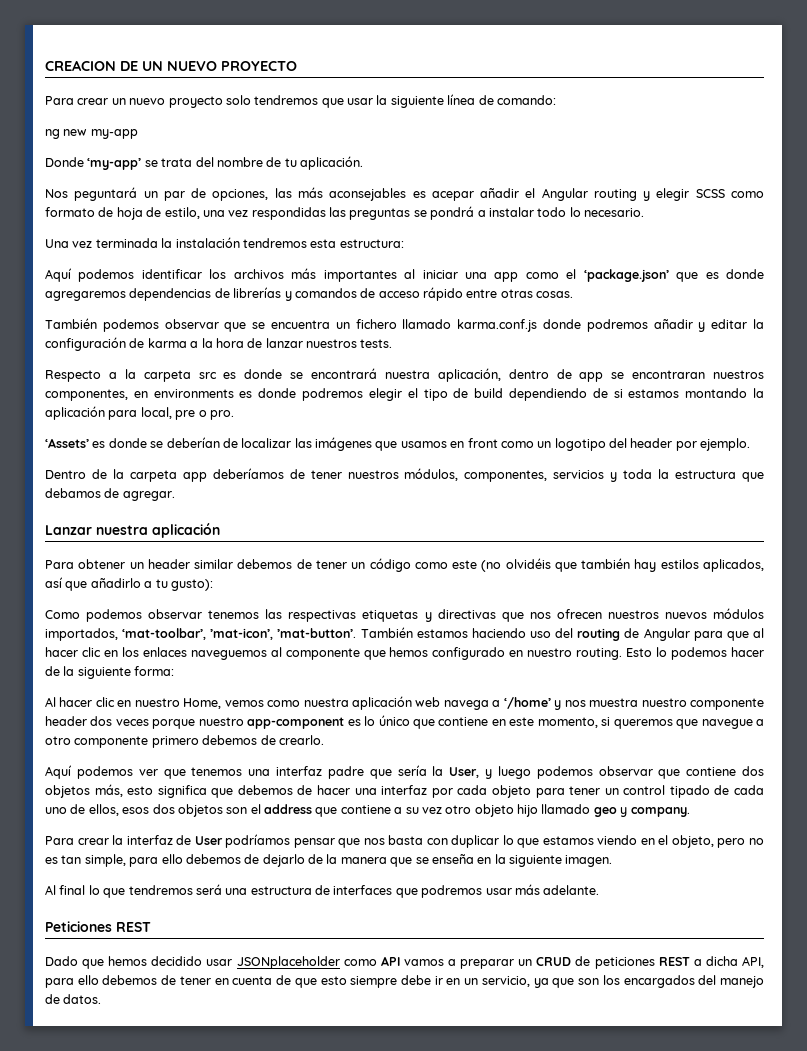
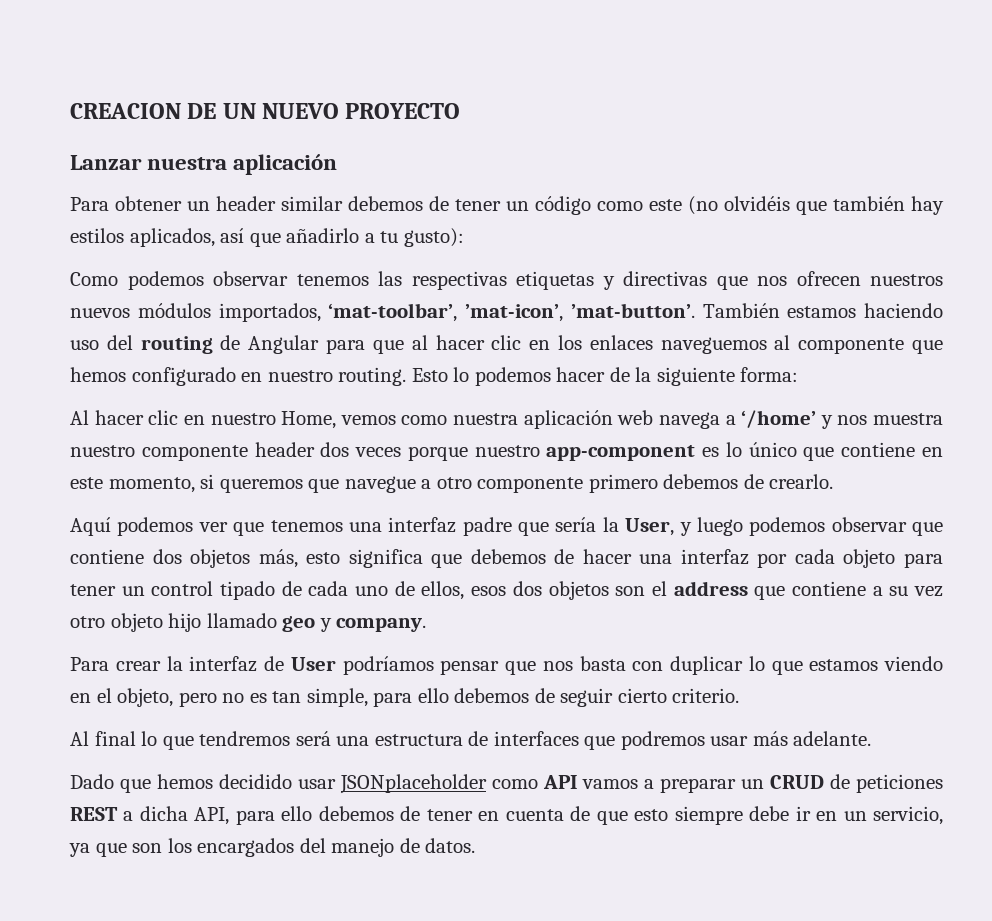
- Para crear un nuevo proyecto solo tendremos que usar la siguiente línea de comando:
- ng new my-app
- Donde ‘my-app’ se trata del nombre de tu aplicación.
- Nos peguntará un par de opciones, las más aconsejables es acepar añadir el Angular routing y elegir SCSS como formato de hoja de estilo, una vez respondidas las preguntas se pondrá a instalar todo lo necesario.
- Una vez terminada la instalación tendremos esta estructura:
- Aquí podemos identificar los archivos más importantes al iniciar una app como el ‘package.json’ que es donde agregaremos dependencias de librerías y comandos de acceso rápido entre otras cosas.
- También podemos observar que se encuentra un fichero llamado karma.conf.js donde podremos añadir y editar la configuración de karma a la hora de lanzar nuestros tests.
- Respecto a la carpeta src es donde se encontrará nuestra aplicación, dentro de app se encontraran nuestros componentes, en environments es donde podremos elegir el tipo de build dependiendo de si estamos montando la aplicación para local, pre o pro.
- ‘Assets’ es donde se deberían de localizar las imágenes que usamos en front como un logotipo del header por ejemplo.
- Dentro de la carpeta app deberíamos de tener nuestros módulos, componentes, servicios y toda la estructura que debamos de agregar.
- Para crear la interfaz de User podríamos pensar que nos basta con duplicar lo que estamos viendo en el objeto, pero no es tan simple, para ello debemos de dejarlo de la manera que se enseña en la siguiente imagen.
+ Para crear la interfaz de User podríamos pensar que nos basta con duplicar lo que estamos viendo en el objeto, pero no es tan simple, para ello debemos de seguir cierto criterio.
- Peticiones REST

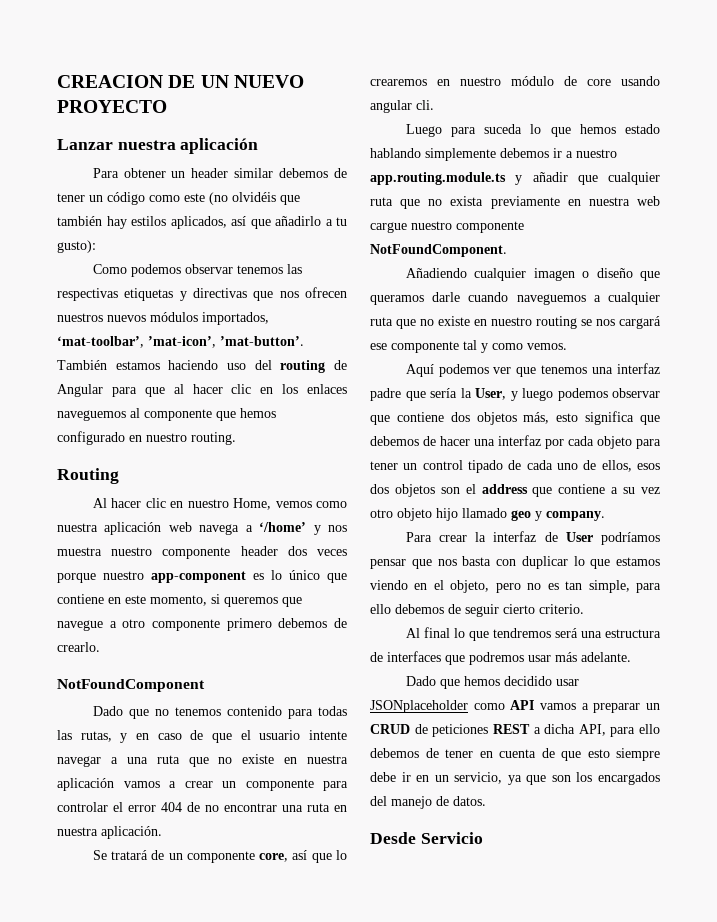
- También estamos haciendo uso del routing de Angular para que al hacer clic en los enlaces naveguemos al componente que hemos configurado en nuestro routing. Esto lo podemos hacer de la siguiente forma:
+ También estamos haciendo uso del routing de Angular para que al hacer clic en los enlaces naveguemos al componente que hemos configurado en nuestro routing.
+ Routing
+ NotFoundComponent
+ Dado que no tenemos contenido para todas las rutas, y en caso de que el usuario intente navegar a una ruta que no existe en nuestra aplicación vamos a crear un componente para controlar el error 404 de no encontrar una ruta en nuestra aplicación.
+ Se tratará de un componente core, así que lo crearemos en nuestro módulo de core usando angular cli.
+ Luego para suceda lo que hemos estado hablando simplemente debemos ir a nuestro app.routing.module.ts y añadir que cualquier ruta que no exista previamente en nuestra web cargue nuestro componente NotFoundComponent.
+ Añadiendo cualquier imagen o diseño que queramos darle cuando naveguemos a cualquier ruta que no existe en nuestro routing se nos cargará ese componente tal y como vemos.
+ Desde Servicio

